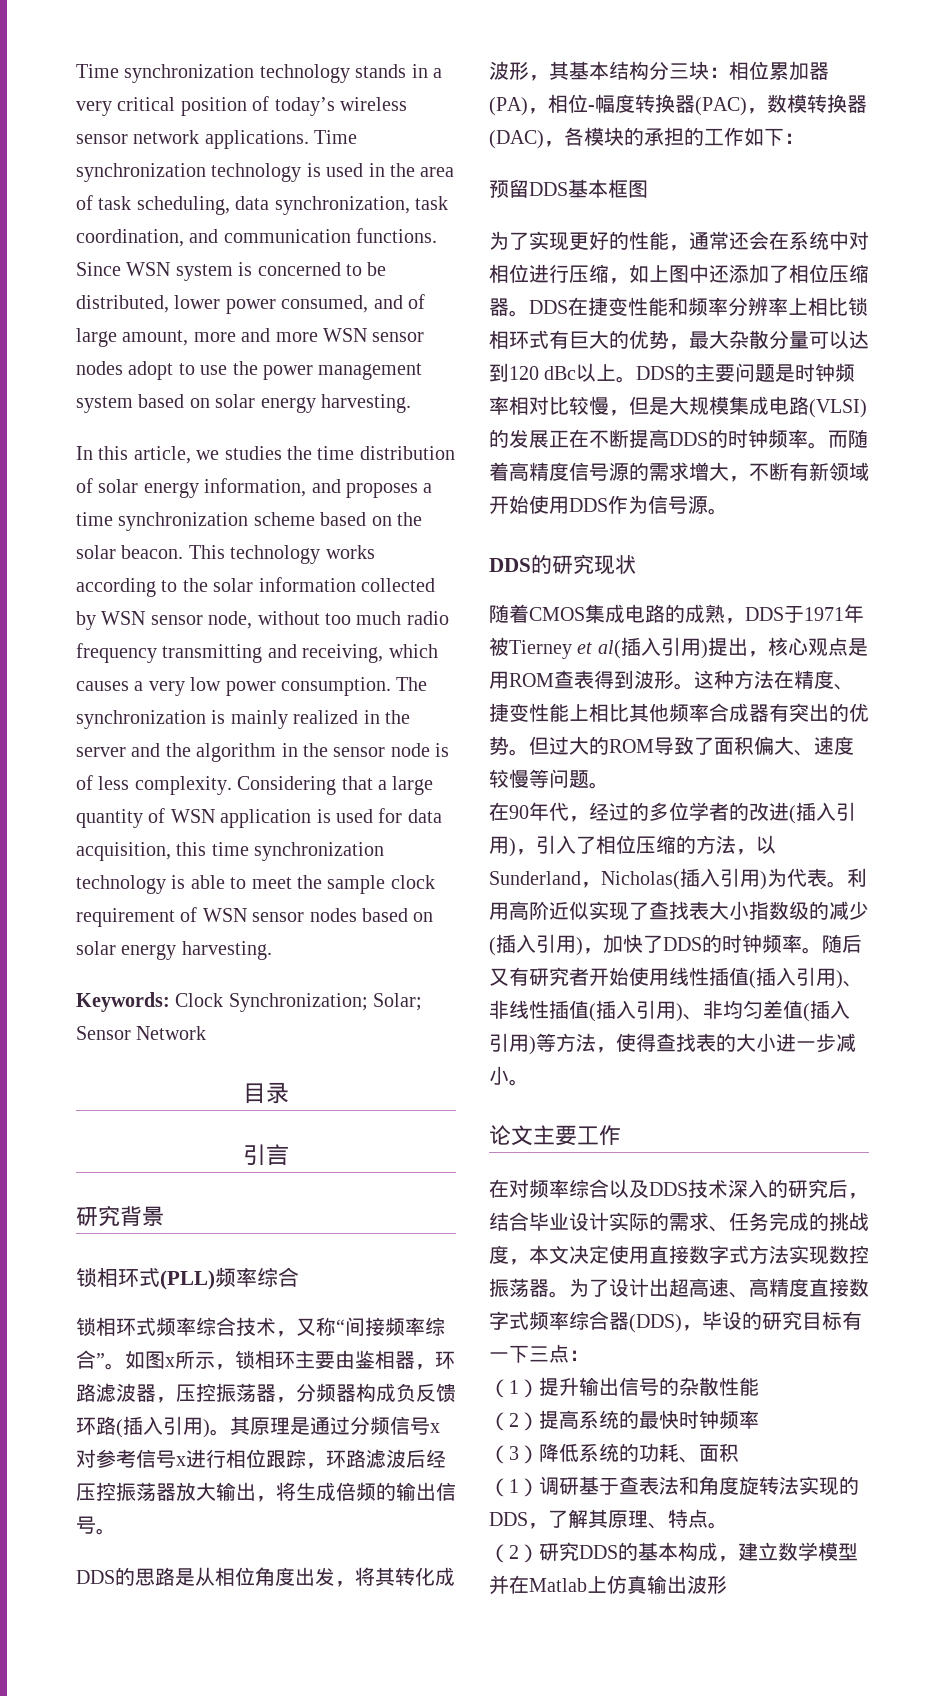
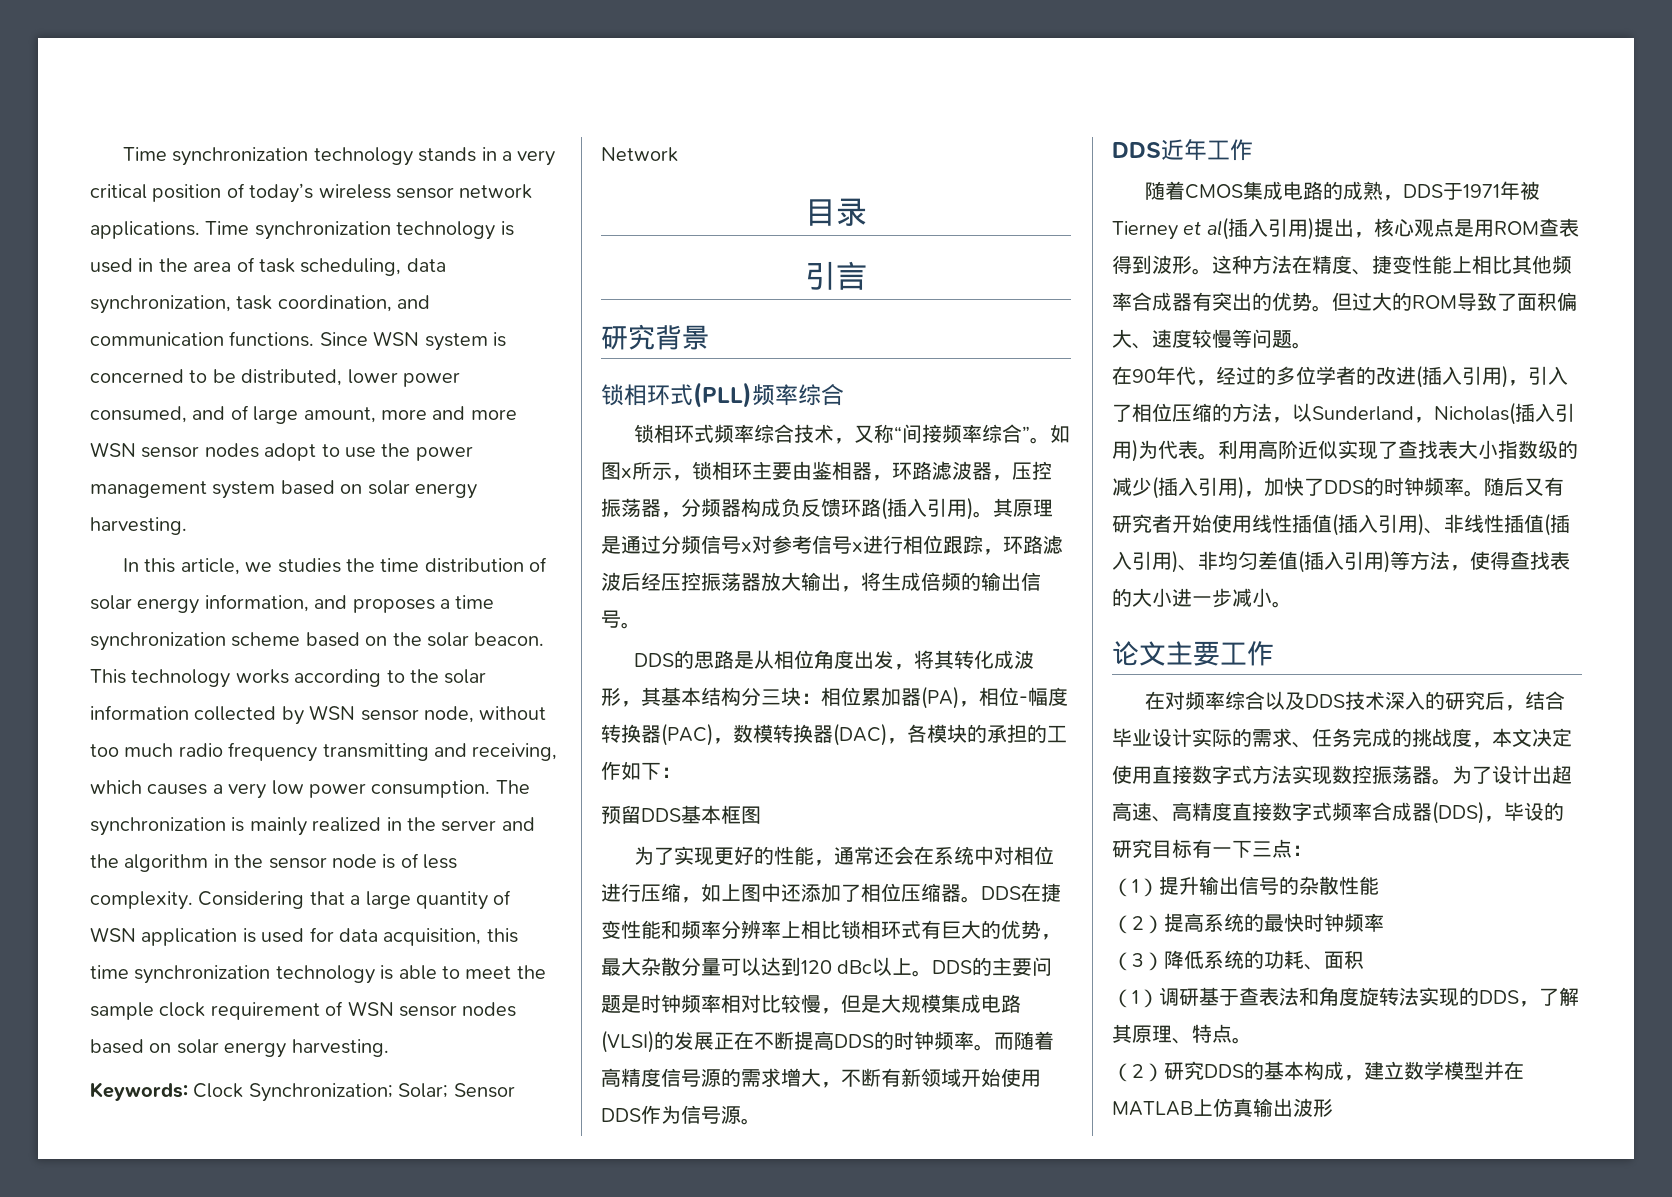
- DDS的研究现状
+ DDS近年工作
- 为了设计出超高速、高精度直接数字式频率综合器(DDS)，毕设的研究目标有一下三点：
+ 为了设计出超高速、高精度直接数字式频率合成器(DDS)，毕设的研究目标有一下三点：
- （2）研究DDS的基本构成，建立数学模型并在Matlab上仿真输出波形
+ （2）研究DDS的基本构成，建立数学模型并在MATLAB上仿真输出波形

